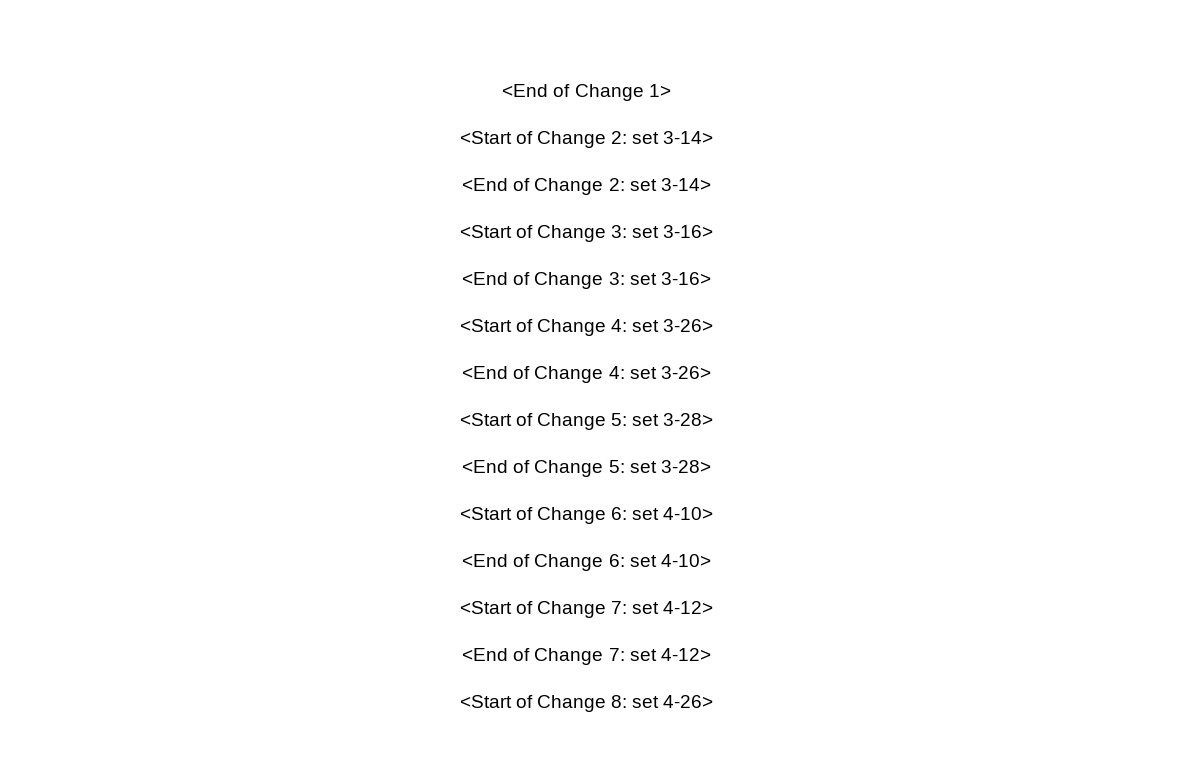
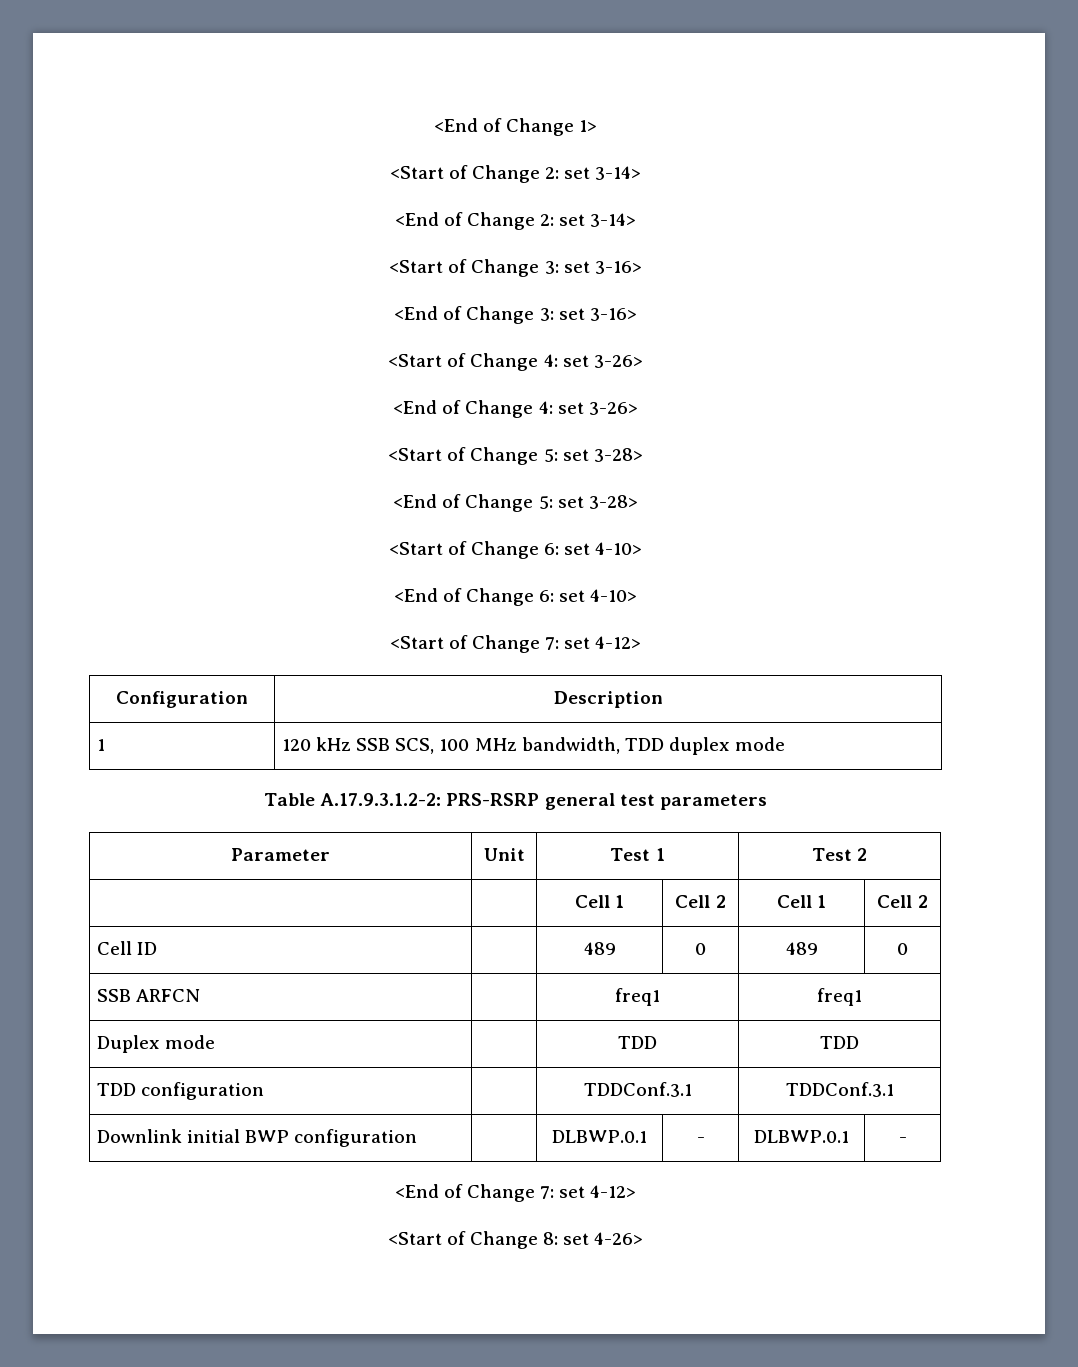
+ Configuration | Description
+ 1 | 120 kHz SSB SCS, 100 MHz bandwidth, TDD duplex mode
+ Table A.17.9.3.1.2-2: PRS-RSRP general test parameters
+ Parameter | Unit | Test 1 | Test 2
+ | | Cell 1 | Cell 2 | Cell 1 | Cell 2
+ Cell ID | | 489 | 0 | 489 | 0
+ SSB ARFCN | | freq1 | freq1
+ Duplex mode | | TDD | TDD
+ TDD configuration | | TDDConf.3.1 | TDDConf.3.1
+ Downlink initial BWP configuration | | DLBWP.0.1 | - | DLBWP.0.1 | -

